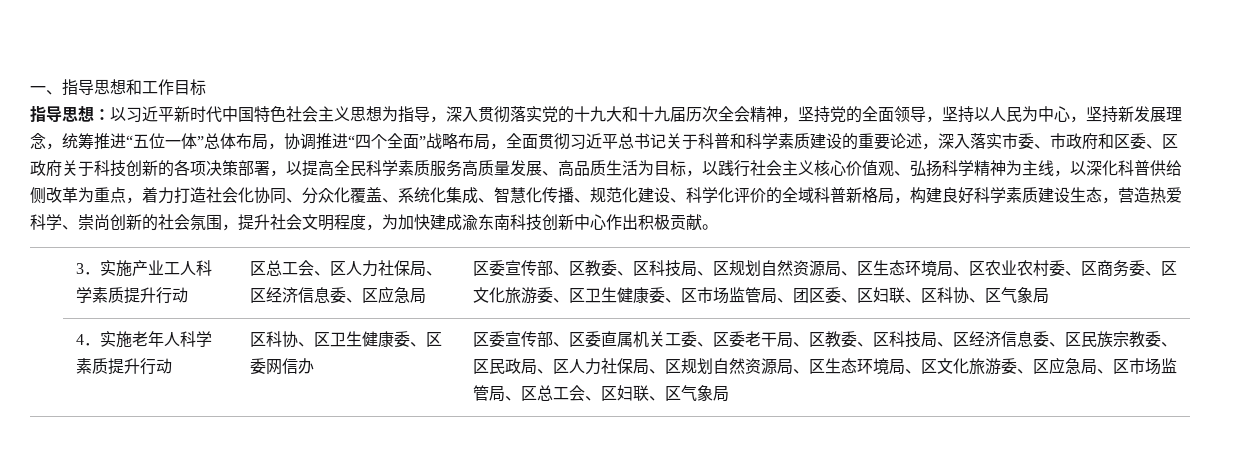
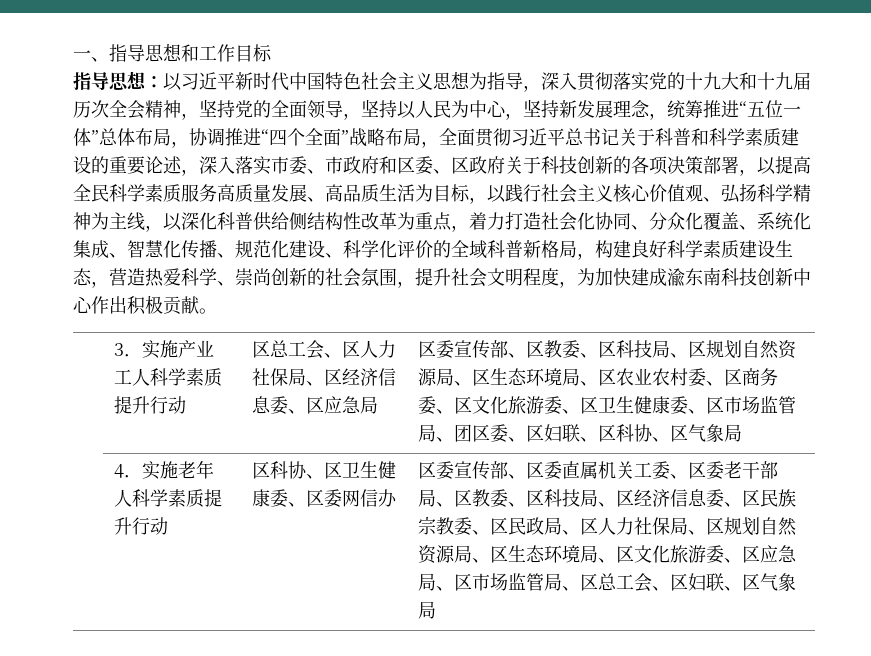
- 以习近平新时代中国特色社会主义思想为指导，深入贯彻落实党的十九大和十九届历次全会精神，坚持党的全面领导，坚持以人民为中心，坚持新发展理念，统筹推进“五位一体”总体布局，协调推进“四个全面”战略布局，全面贯彻习近平总书记关于科普和科学素质建设的重要论述，深入落实市委、市政府和区委、区政府关于科技创新的各项决策部署，以提高全民科学素质服务高质量发展、高品质生活为目标，以践行社会主义核心价值观、弘扬科学精神为主线，以深化科普供给侧改革为重点，着力打造社会化协同、分众化覆盖、系统化集成、智慧化传播、规范化建设、科学化评价的全域科普新格局，构建良好科学素质建设生态，营造热爱科学、崇尚创新的社会氛围，提升社会文明程度，为加快建成渝东南科技创新中心作出积极贡献。
+ 以习近平新时代中国特色社会主义思想为指导，深入贯彻落实党的十九大和十九届历次全会精神，坚持党的全面领导，坚持以人民为中心，坚持新发展理念，统筹推进“五位一体”总体布局，协调推进“四个全面”战略布局，全面贯彻习近平总书记关于科普和科学素质建设的重要论述，深入落实市委、市政府和区委、区政府关于科技创新的各项决策部署，以提高全民科学素质服务高质量发展、高品质生活为目标，以践行社会主义核心价值观、弘扬科学精神为主线，以深化科普供给侧结构性改革为重点，着力打造社会化协同、分众化覆盖、系统化集成、智慧化传播、规范化建设、科学化评价的全域科普新格局，构建良好科学素质建设生态，营造热爱科学、崇尚创新的社会氛围，提升社会文明程度，为加快建成渝东南科技创新中心作出积极贡献。
- 区委宣传部、区委直属机关工委、区委老干局、区教委、区科技局、区经济信息委、区民族宗教委、区民政局、区人力社保局、区规划自然资源局、区生态环境局、区文化旅游委、区应急局、区市场监管局、区总工会、区妇联、区气象局
+ 区委宣传部、区委直属机关工委、区委老干部局、区教委、区科技局、区经济信息委、区民族宗教委、区民政局、区人力社保局、区规划自然资源局、区生态环境局、区文化旅游委、区应急局、区市场监管局、区总工会、区妇联、区气象局

